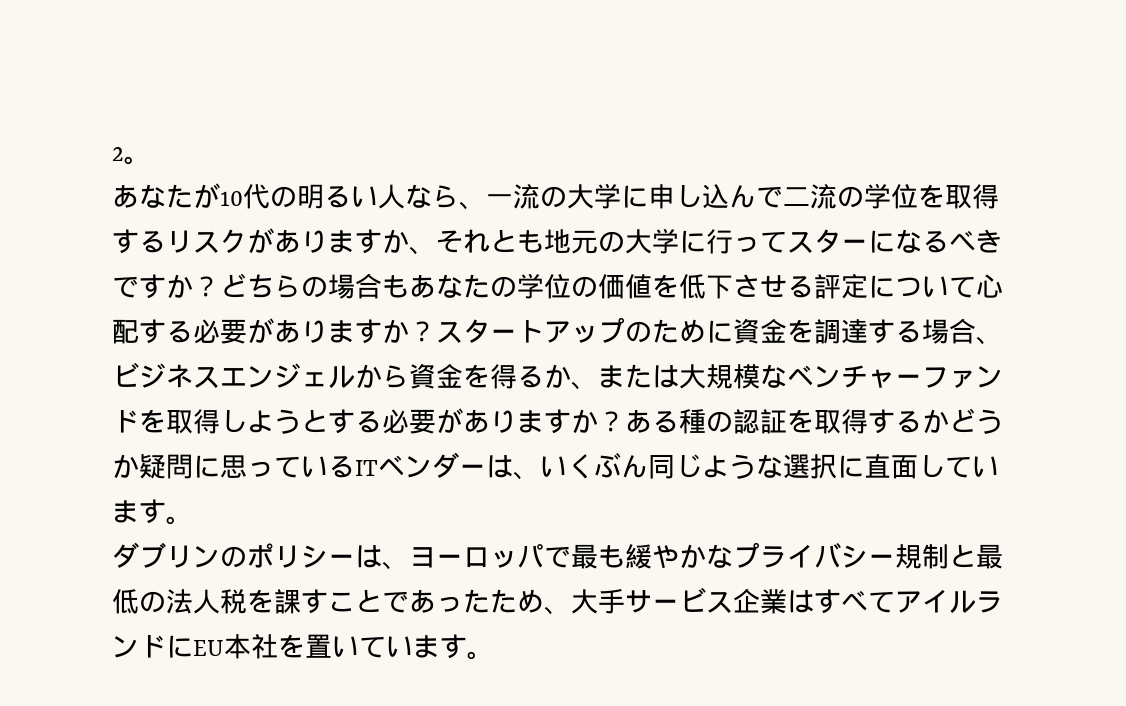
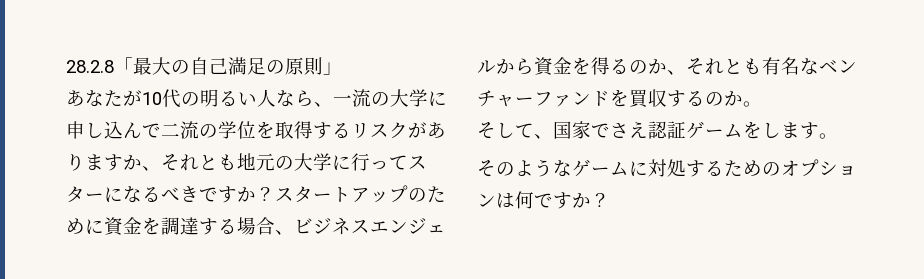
- 2。
+ 28.2.8「最大の自己満足の原則」
- どちらの場合もあなたの学位の価値を低下させる評定について心配する必要がありますか？
- スタートアップのために資金を調達する場合、ビジネスエンジェルから資金を得るか、または大規模なベンチャーファンドを取得しようとする必要がありますか？ある種の認証を取得するかどうか疑問に思っているITベンダーは、いくぶん同じような選択に直面しています。
- ダブリンのポリシーは、ヨーロッパで最も緩やかなプライバシー規制と最低の法人税を課すことであったため、大手サービス企業はすべてアイルランドにEU本社を置いています。
+ スタートアップのために資金を調達する場合、ビジネスエンジェルから資金を得るのか、それとも有名なベンチャーファンドを買収するのか。
+ そして、国家でさえ認証ゲームをします。
+ そのようなゲームに対処するためのオプションは何ですか？

